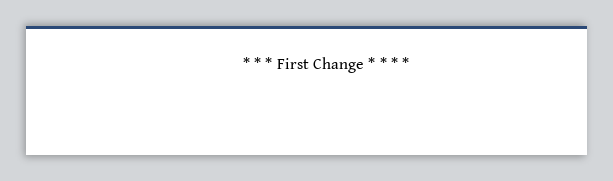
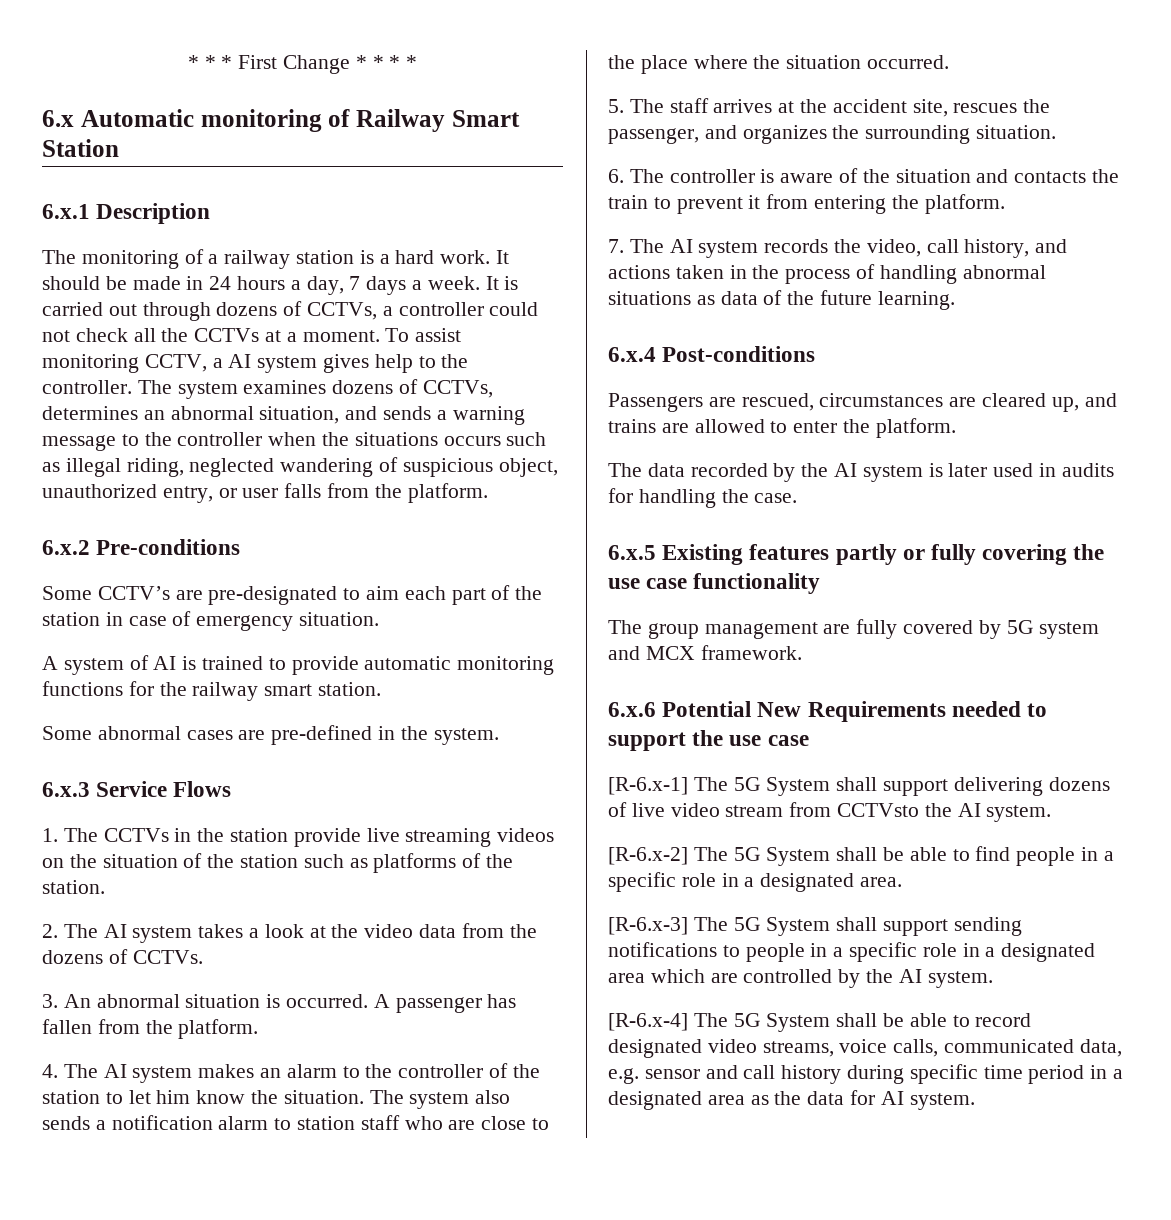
+ 6.x Automatic monitoring of Railway Smart Station
+ 6.x.1 Description
+ The monitoring of a railway station is a hard work. It should be made in 24 hours a day, 7 days a week. It is carried out through dozens of CCTVs, a controller could not check all the CCTVs at a moment. To assist monitoring CCTV, a AI system gives help to the controller. The system examines dozens of CCTVs, determines an abnormal situation, and sends a warning message to the controller when the situations occurs such as illegal riding, neglected wandering of suspicious object, unauthorized entry, or user falls from the platform.
+ 6.x.2 Pre-conditions
+ Some CCTV’s are pre-designated to aim each part of the station in case of emergency situation.
+ A system of AI is trained to provide automatic monitoring functions for the railway smart station.
+ Some abnormal cases are pre-defined in the system.
+ 6.x.3 Service Flows
+ 1. The CCTVs in the station provide live streaming videos on the situation of the station such as platforms of the station.
+ 2. The AI system takes a look at the video data from the dozens of CCTVs.
+ 3. An abnormal situation is occurred. A passenger has fallen from the platform.
+ 4. The AI system makes an alarm to the controller of the station to let him know the situation. The system also sends a notification alarm to station staff who are close to the place where the situation occurred.
+ 5. The staff arrives at the accident site, rescues the passenger, and organizes the surrounding situation.
+ 6. The controller is aware of the situation and contacts the train to prevent it from entering the platform.
+ 7. The AI system records the video, call history, and actions taken in the process of handling abnormal situations as data of the future learning.
+ 6.x.4 Post-conditions
+ Passengers are rescued, circumstances are cleared up, and trains are allowed to enter the platform.
+ The data recorded by the AI system is later used in audits for handling the case.
+ 6.x.5 Existing features partly or fully covering the use case functionality
+ The group management are fully covered by 5G system and MCX framework.
+ 6.x.6 Potential New Requirements needed to support the use case
+ [R-6.x-1] The 5G System shall support delivering dozens of live video stream from CCTVsto the AI system.
+ [R-6.x-2] The 5G System shall be able to find people in a specific role in a designated area.
+ [R-6.x-3] The 5G System shall support sending notifications to people in a specific role in a designated area which are controlled by the AI system.
+ [R-6.x-4] The 5G System shall be able to record designated video streams, voice calls, communicated data, e.g. sensor and call history during specific time period in a designated area as the data for AI system.

